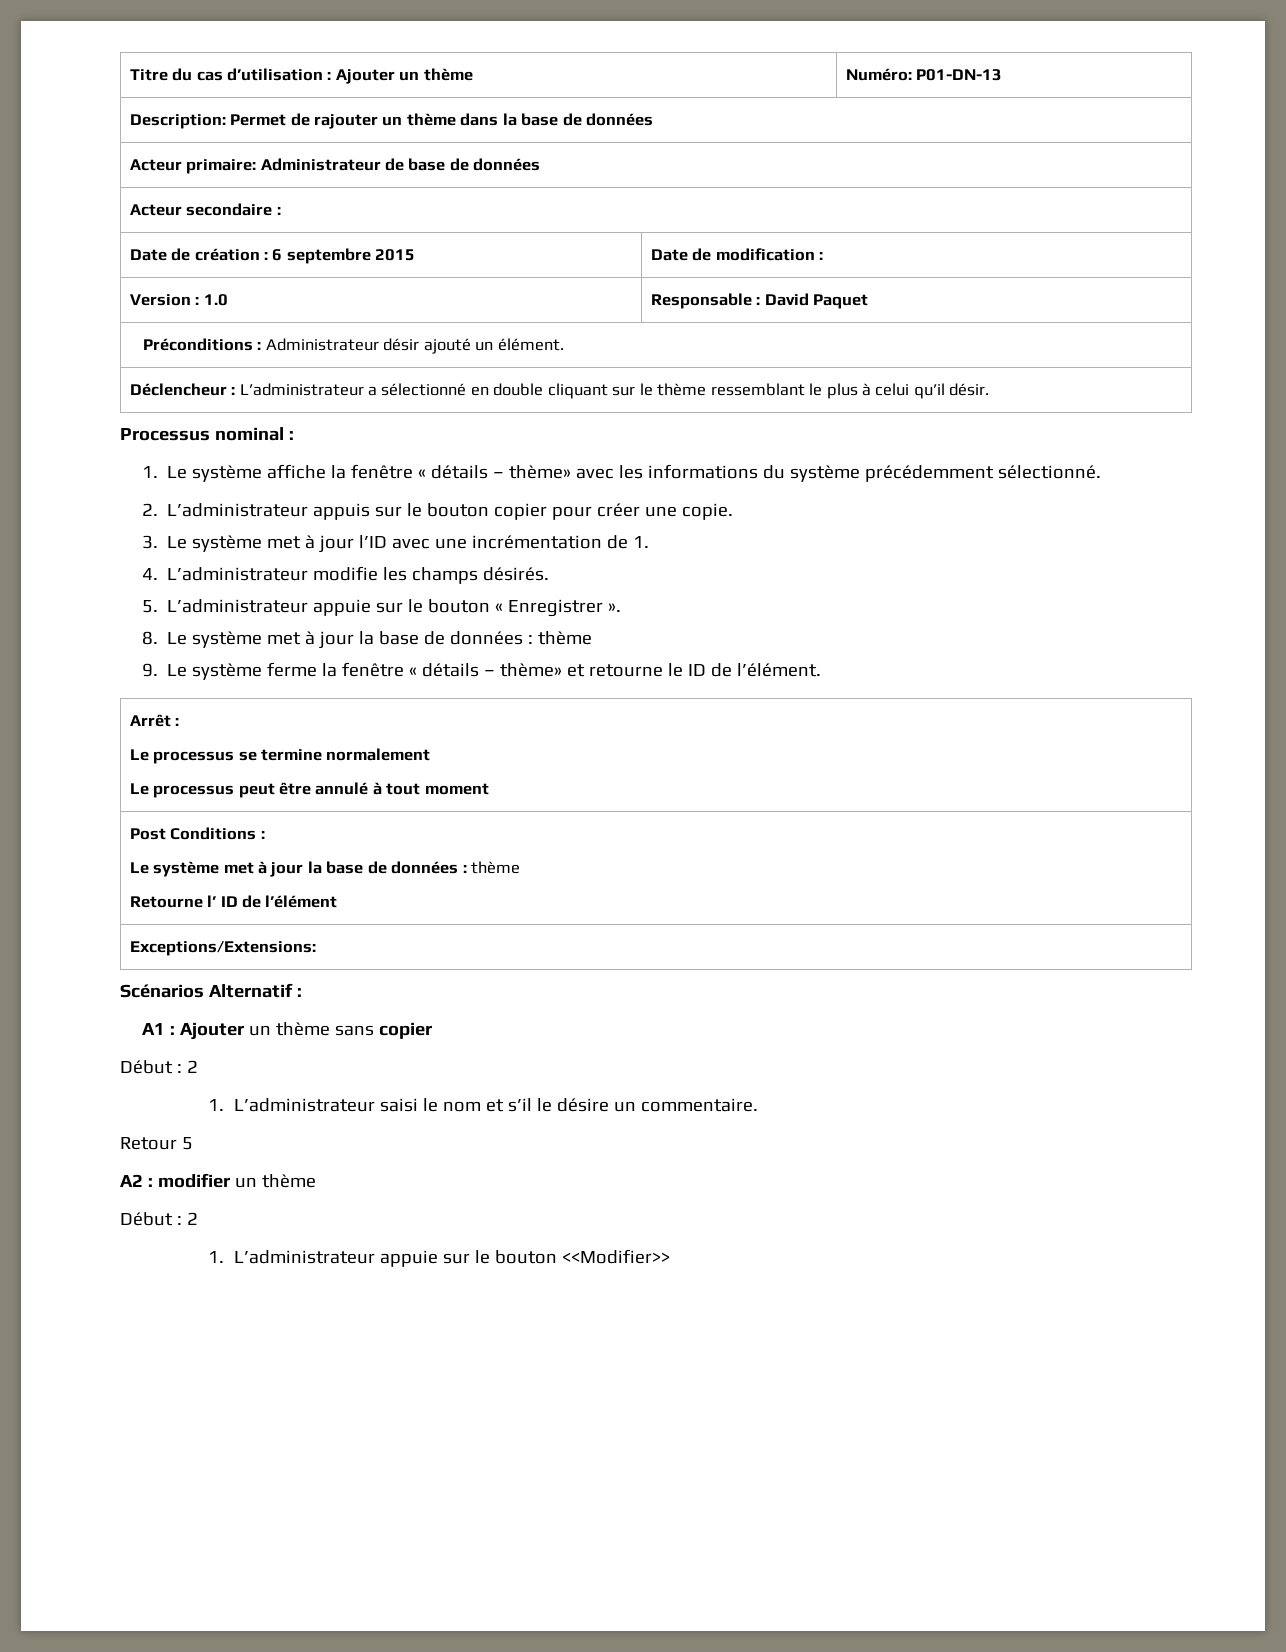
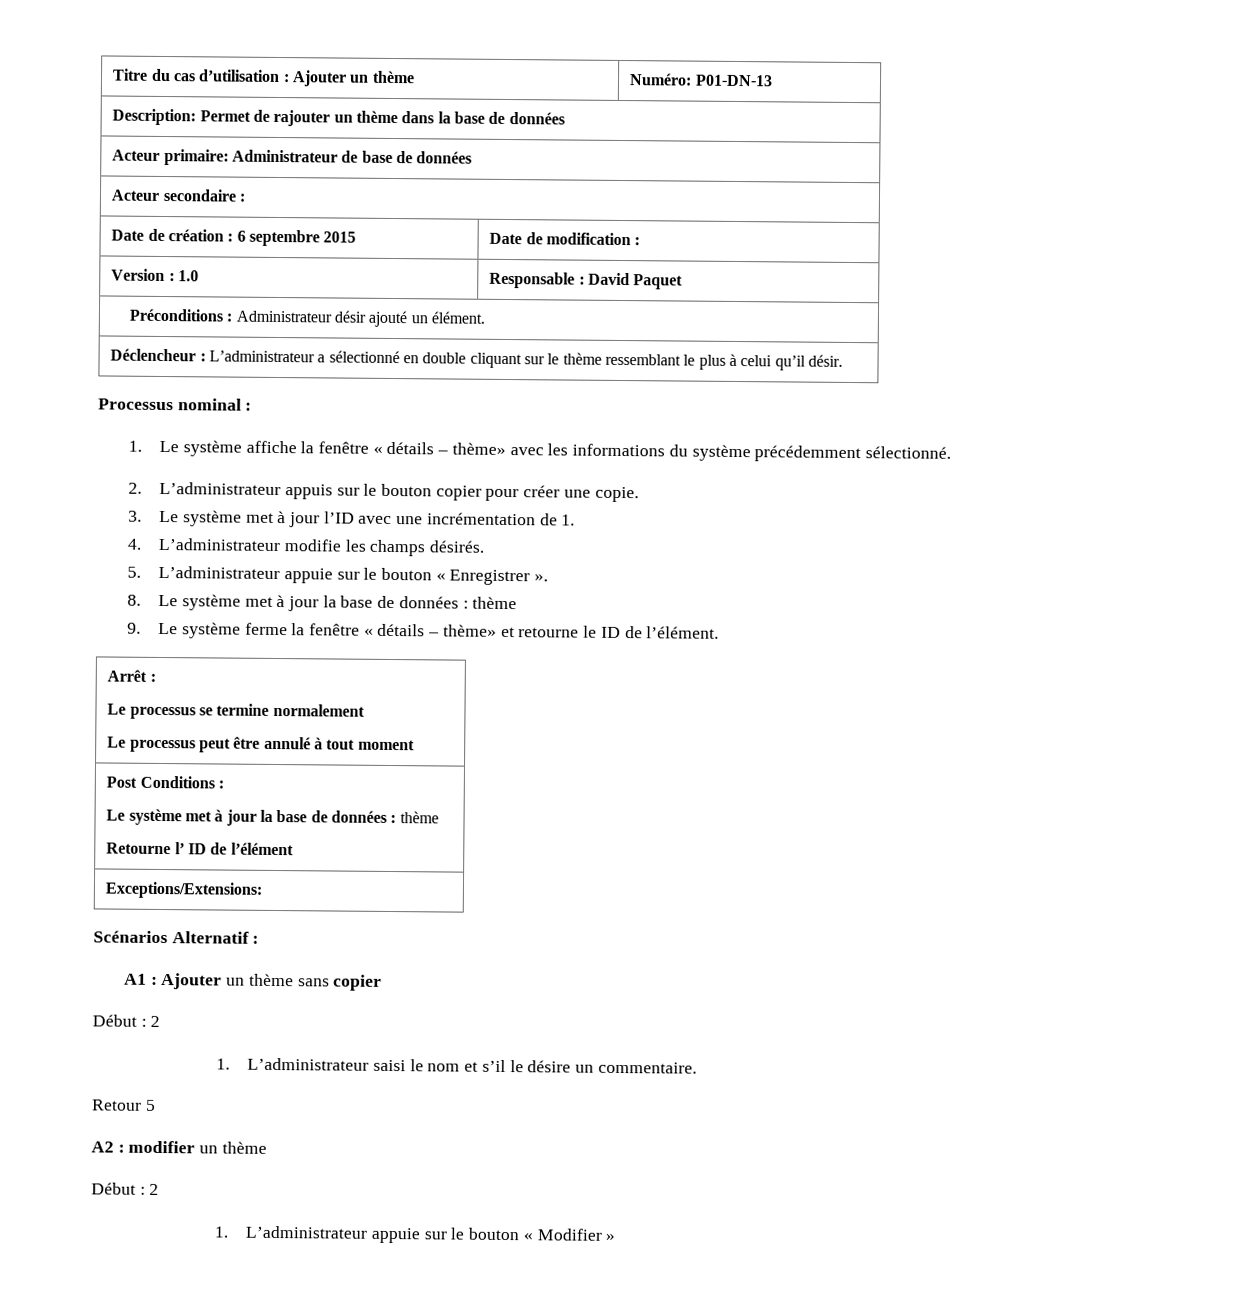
- 1. L’administrateur appuie sur le bouton <<Modifier>>
+ 1. L’administrateur appuie sur le bouton « Modifier »

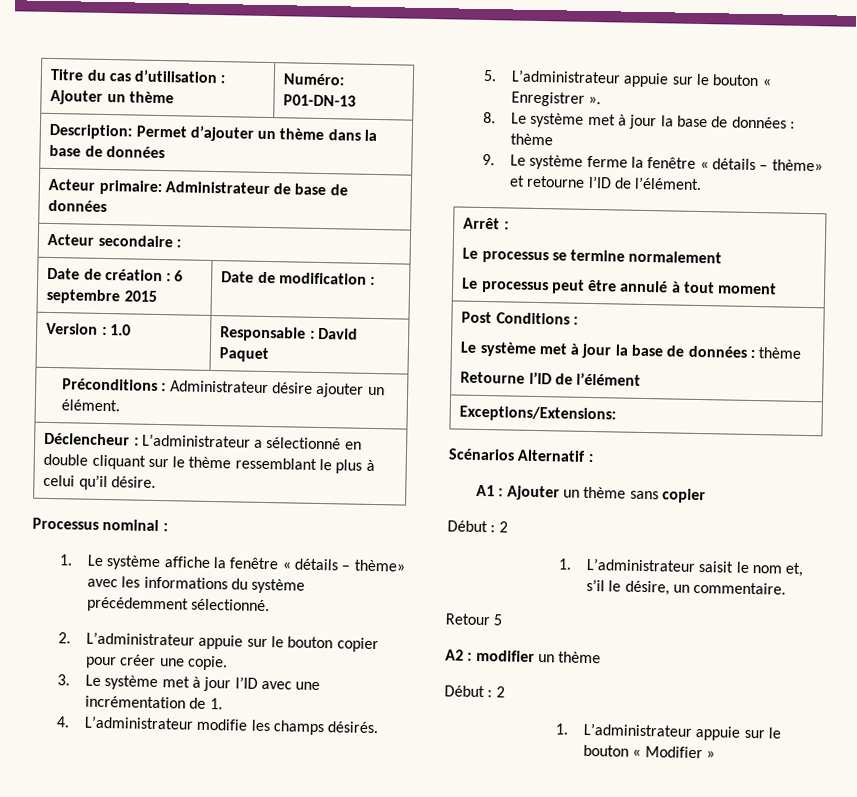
- Description: Permet de rajouter un thème dans la base de données
+ Description: Permet d’ajouter un thème dans la base de données
- Préconditions : Administrateur désir ajouté un élément.
+ Préconditions : Administrateur désire ajouter un élément.
- Déclencheur : L’administrateur a sélectionné en double cliquant sur le thème ressemblant le plus à celui qu’il désir.
+ Déclencheur : L’administrateur a sélectionné en double cliquant sur le thème ressemblant le plus à celui qu’il désire.
- 2. L’administrateur appuis sur le bouton copier pour créer une copie.
+ 2. L’administrateur appuie sur le bouton copier pour créer une copie.
- 9. Le système ferme la fenêtre « détails – thème» et retourne le ID de l’élément.
+ 9. Le système ferme la fenêtre « détails – thème» et retourne l’ID de l’élément.
  Post Conditions :
  Le système met à jour la base de données : thème
- Retourne l’ ID de l’élément
+ Retourne l’ID de l’élément
- 1. L’administrateur saisi le nom et s’il le désire un commentaire.
+ 1. L’administrateur saisit le nom et, s’il le désire, un commentaire.

